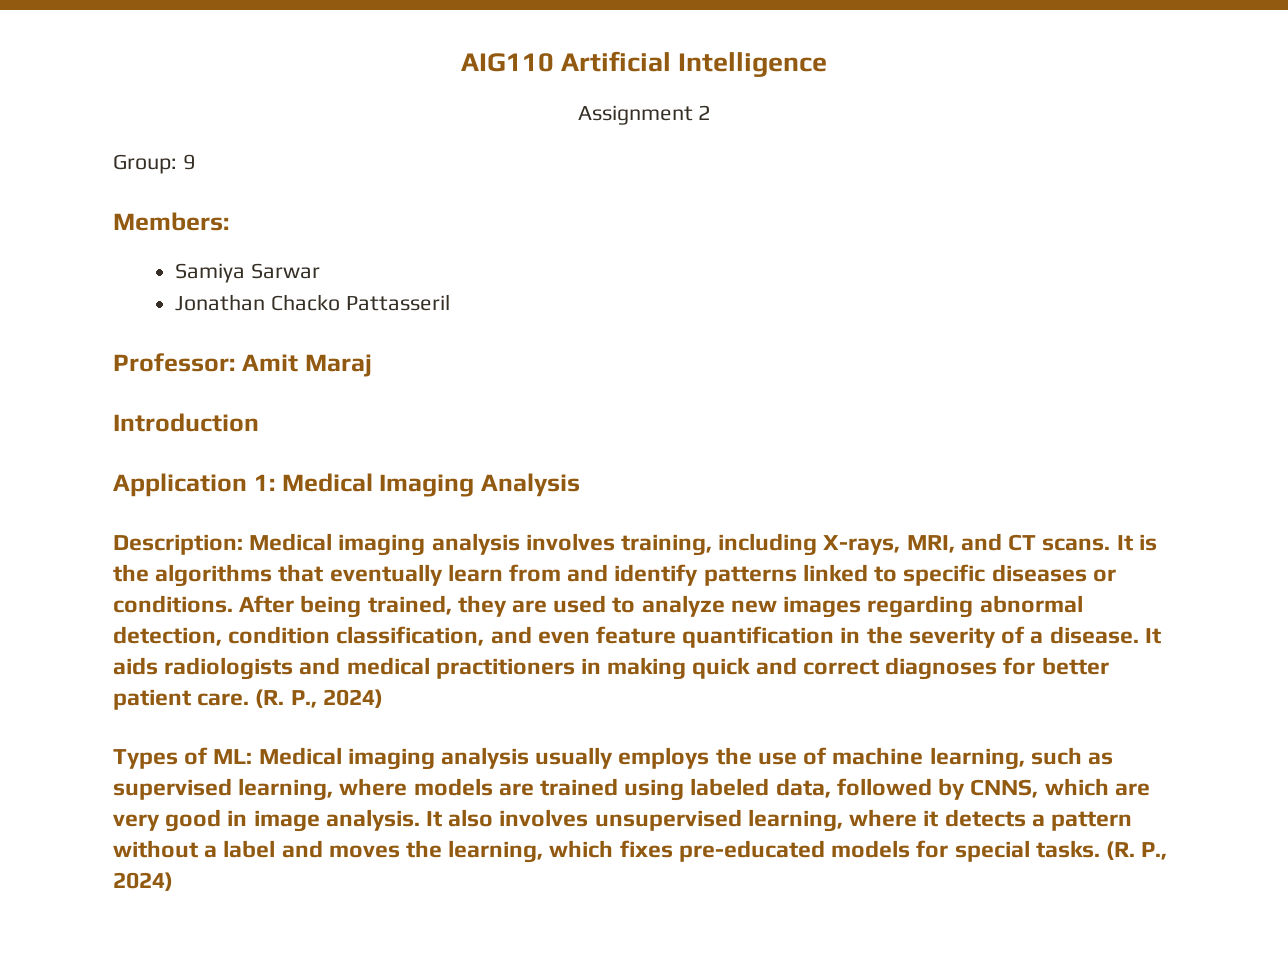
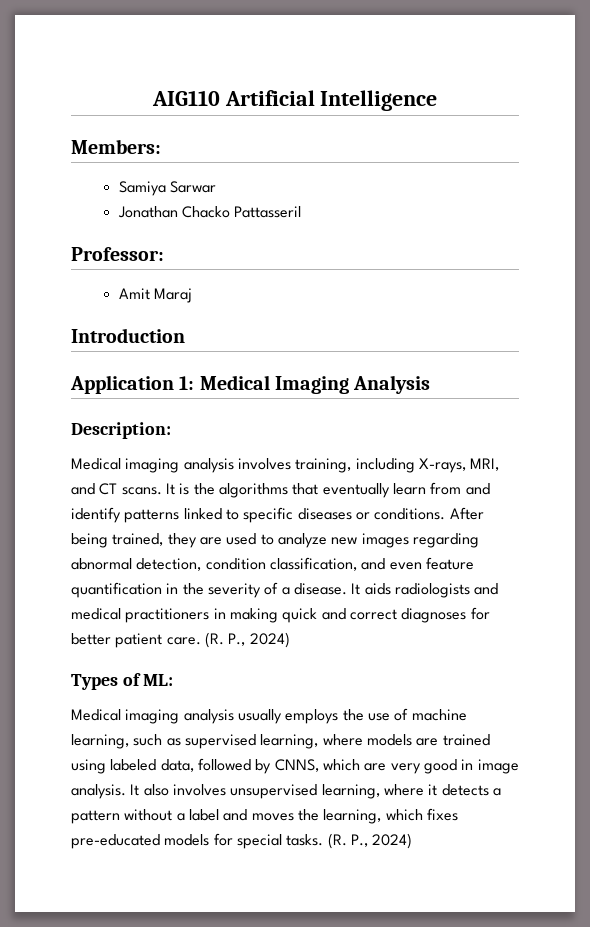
- Assignment 2
- Group: 9
- Professor: Amit Maraj
+ Professor:
+ Amit Maraj
- Description: Medical imaging analysis involves training, including X-rays, MRI, and CT scans.
+ Description:
+ Medical imaging analysis involves training, including X-rays, MRI, and CT scans.
- Types of ML: Medical imaging analysis usually employs the use of machine learning, such as supervised learning, where models are trained using labeled data, followed by CNNS, which are very good in image analysis.
+ Types of ML:
+ Medical imaging analysis usually employs the use of machine learning, such as supervised learning, where models are trained using labeled data, followed by CNNS, which are very good in image analysis.

